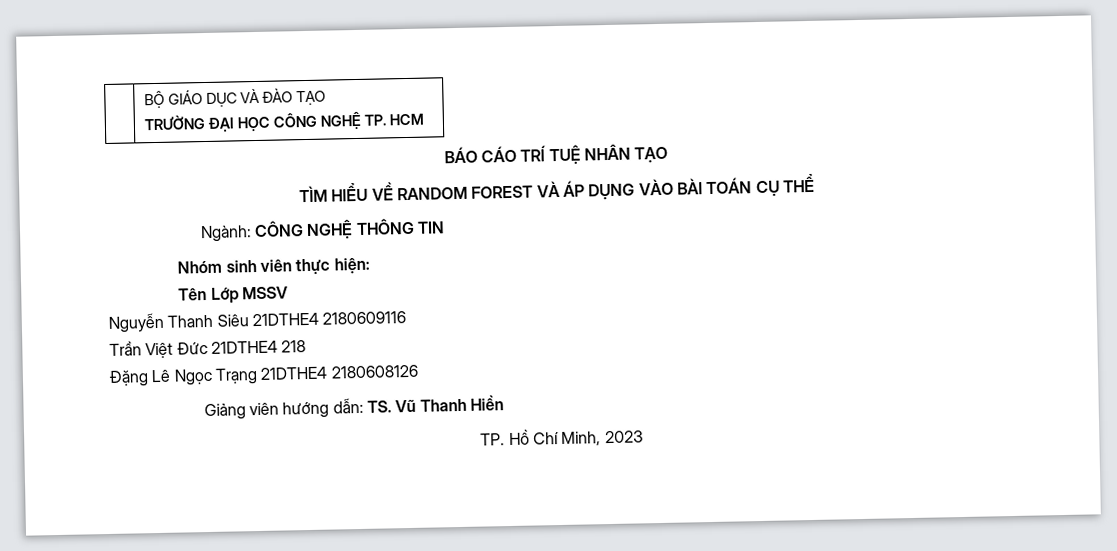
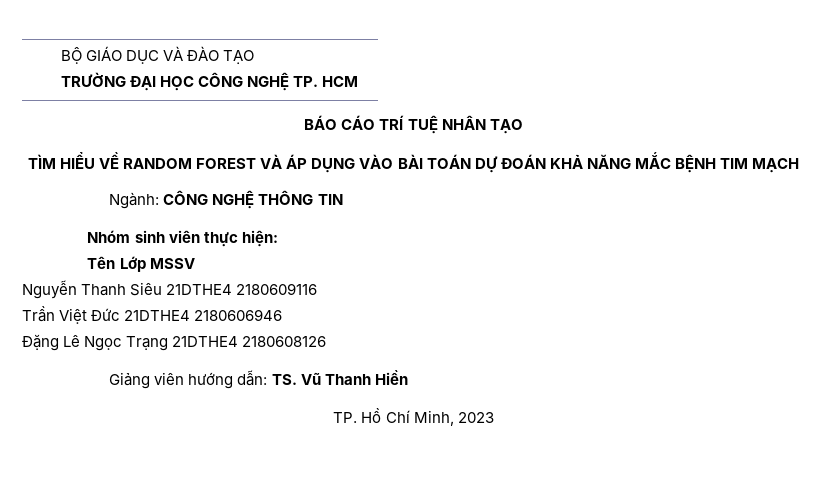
- TÌM HIỂU VỀ RANDOM FOREST VÀ ÁP DỤNG VÀO BÀI TOÁN CỤ THỂ
+ TÌM HIỂU VỀ RANDOM FOREST VÀ ÁP DỤNG VÀO BÀI TOÁN DỰ ĐOÁN KHẢ NĂNG MẮC BỆNH TIM MẠCH
- Trần Việt Đức 21DTHE4 218
+ Trần Việt Đức 21DTHE4 2180606946

